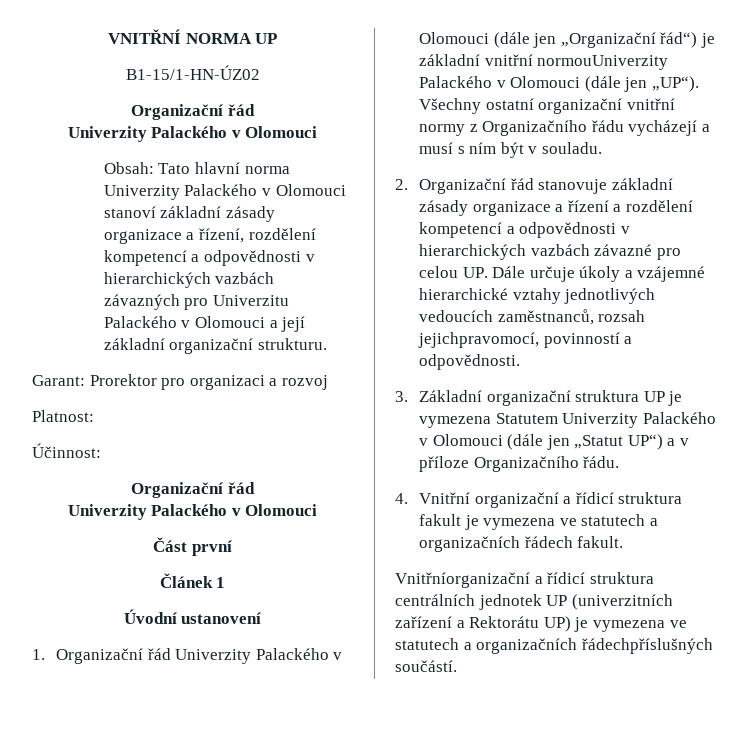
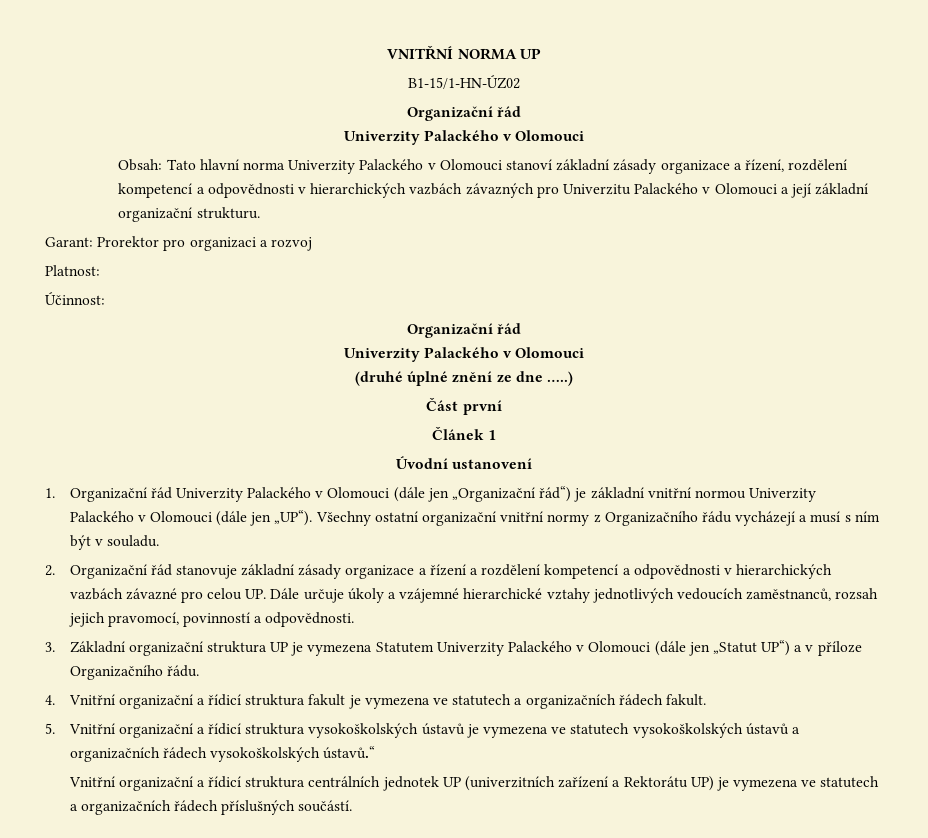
+ (druhé úplné znění ze dne …..)
- 1. Organizační řád Univerzity Palackého v Olomouci (dále jen „Organizační řád“) je základní vnitřní normouUniverzity Palackého v Olomouci (dále jen „UP“).
+ 1. Organizační řád Univerzity Palackého v Olomouci (dále jen „Organizační řád“) je základní vnitřní normou Univerzity Palackého v Olomouci (dále jen „UP“).
- 2. Organizační řád stanovuje základní zásady organizace a řízení a rozdělení kompetencí a odpovědnosti v hierarchických vazbách závazné pro celou UP. Dále určuje úkoly a vzájemné hierarchické vztahy jednotlivých vedoucích zaměstnanců, rozsah jejichpravomocí, povinností a odpovědnosti.
+ 2. Organizační řád stanovuje základní zásady organizace a řízení a rozdělení kompetencí a odpovědnosti v hierarchických vazbách závazné pro celou UP. Dále určuje úkoly a vzájemné hierarchické vztahy jednotlivých vedoucích zaměstnanců, rozsah jejich pravomocí, povinností a odpovědnosti.
- Vnitřníorganizační a řídicí struktura centrálních jednotek UP (univerzitních zařízení a Rektorátu UP) je vymezena ve statutech a organizačních řádechpříslušných součástí.
+ 5. Vnitřní organizační a řídicí struktura vysokoškolských ústavů je vymezena ve statutech vysokoškolských ústavů a organizačních řádech vysokoškolských ústavů.“
+ Vnitřní organizační a řídicí struktura centrálních jednotek UP (univerzitních zařízení a Rektorátu UP) je vymezena ve statutech a organizačních řádech příslušných součástí.

